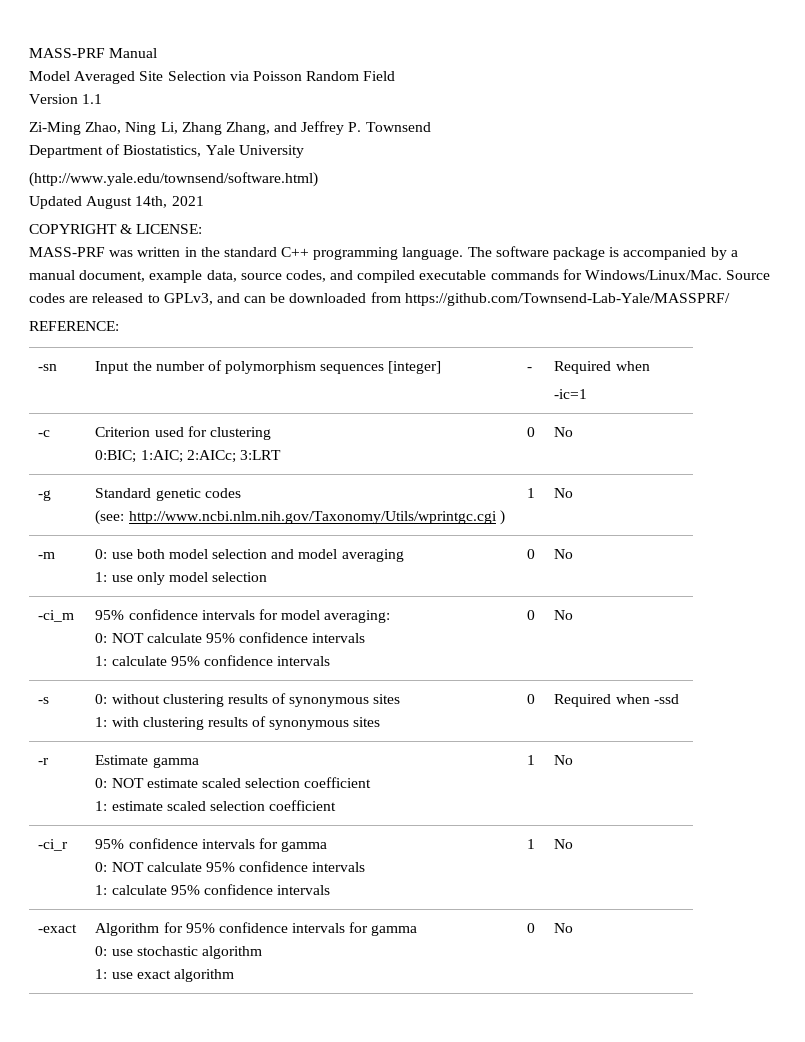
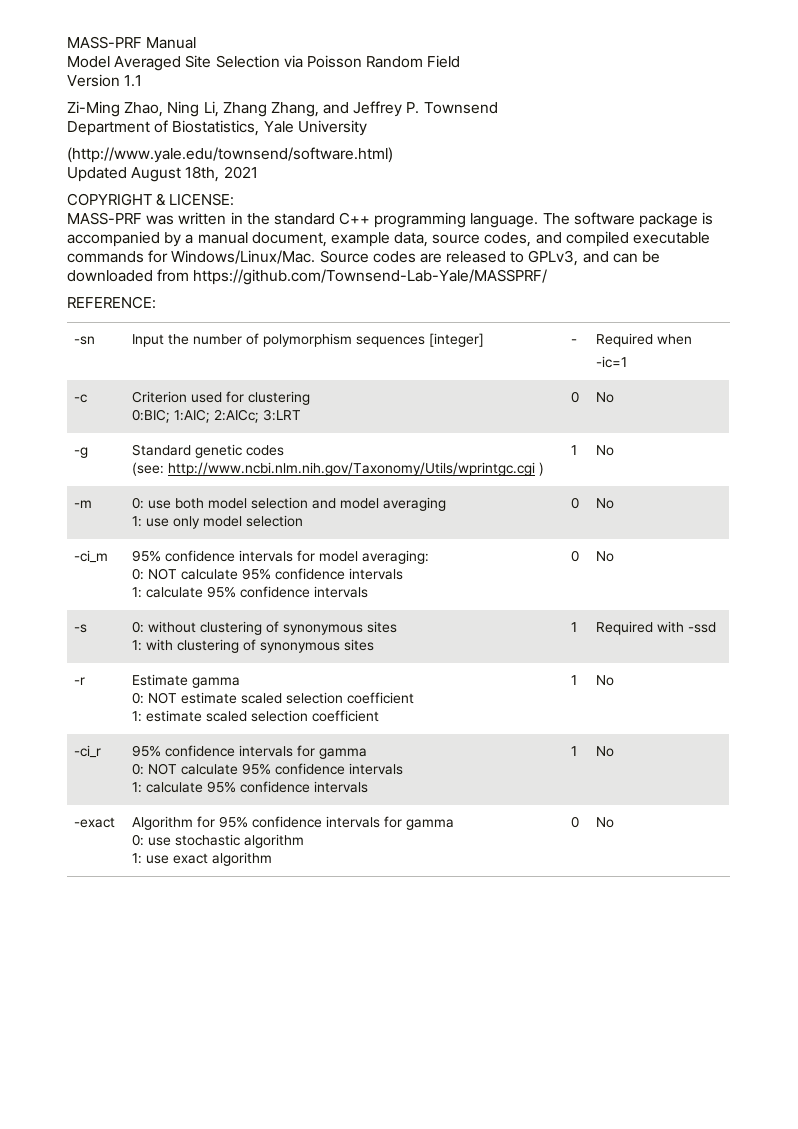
- Updated August 14th, 2021
+ Updated August 18th, 2021
- -s | 0: without clustering results of synonymous sites
- 1: with clustering results of synonymous sites | 0 | Required when -ssd
+ -s | 0: without clustering of synonymous sites
+ 1: with clustering of synonymous sites | 1 | Required with -ssd

